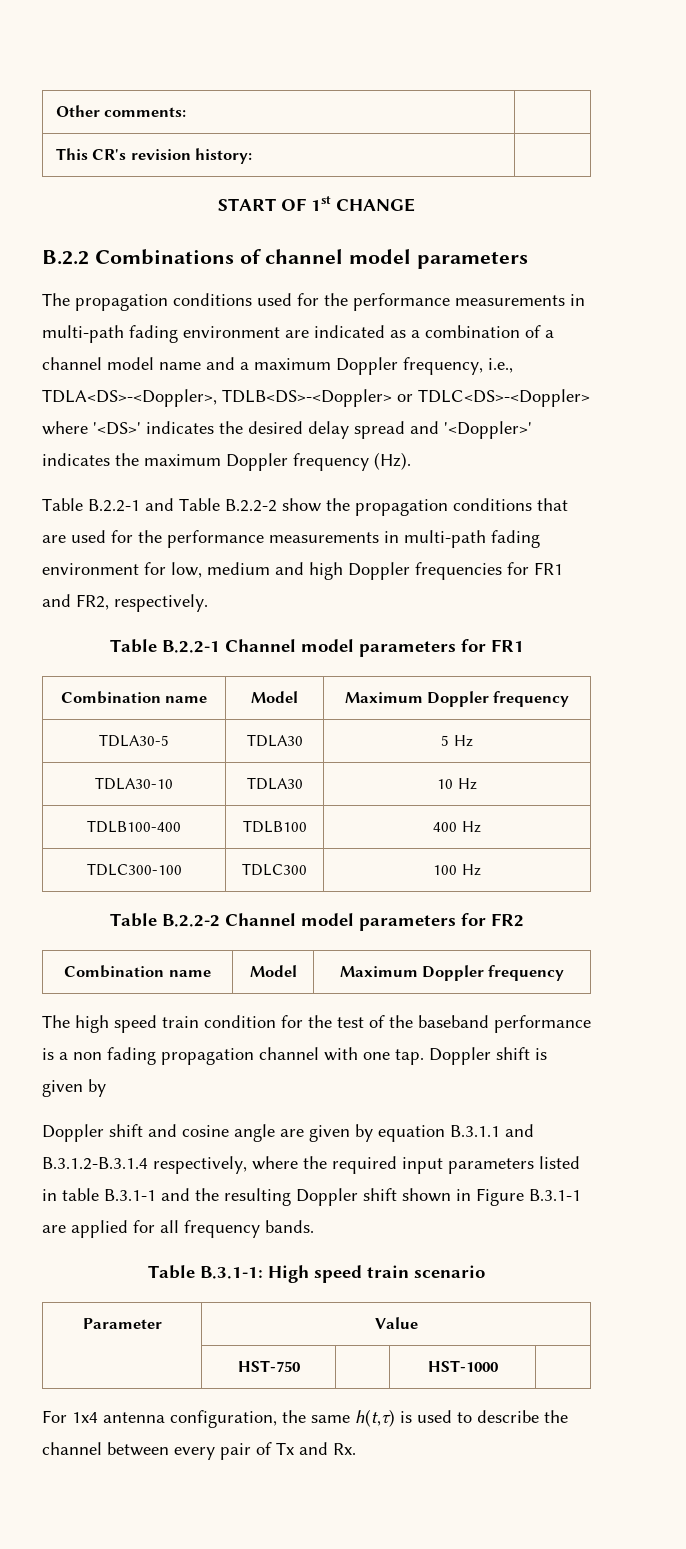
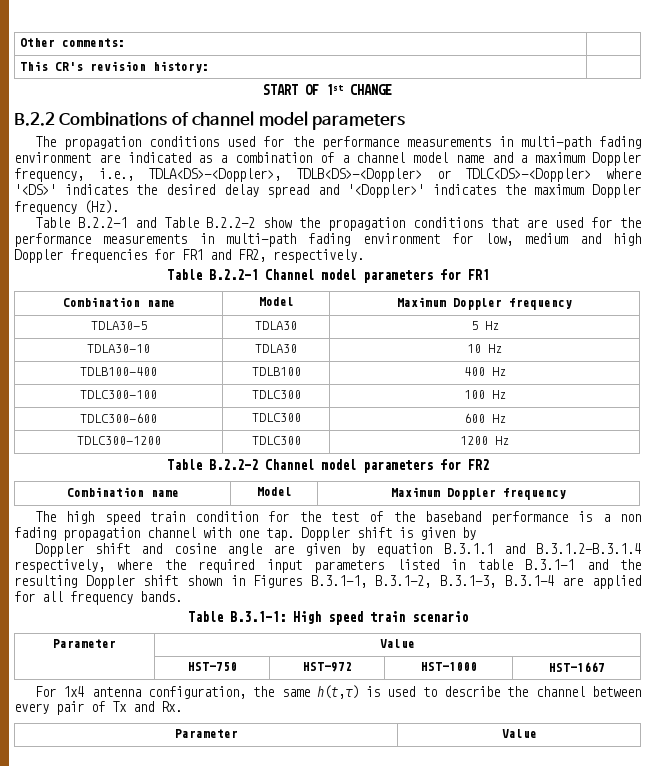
+ TDLC300-600 | TDLC300 | 600 Hz
+ TDLC300-1200 | TDLC300 | 1200 Hz
- Doppler shift and cosine angle are given by equation B.3.1.1 and B.3.1.2-B.3.1.4 respectively, where the required input parameters listed in table B.3.1-1 and the resulting Doppler shift shown in Figure B.3.1-1 are applied for all frequency bands.
+ Doppler shift and cosine angle are given by equation B.3.1.1 and B.3.1.2-B.3.1.4 respectively, where the required input parameters listed in table B.3.1-1 and the resulting Doppler shift shown in Figures B.3.1-1, B.3.1-2, B.3.1-3, B.3.1-4 are applied for all frequency bands.
- | HST-750 | | HST-1000 |
+ | HST-750 | HST-972 | HST-1000 | HST-1667
  For 1x4 antenna configuration, the same h(t,τ) is used to describe the channel between every pair of Tx and Rx.
+ Parameter | Value

